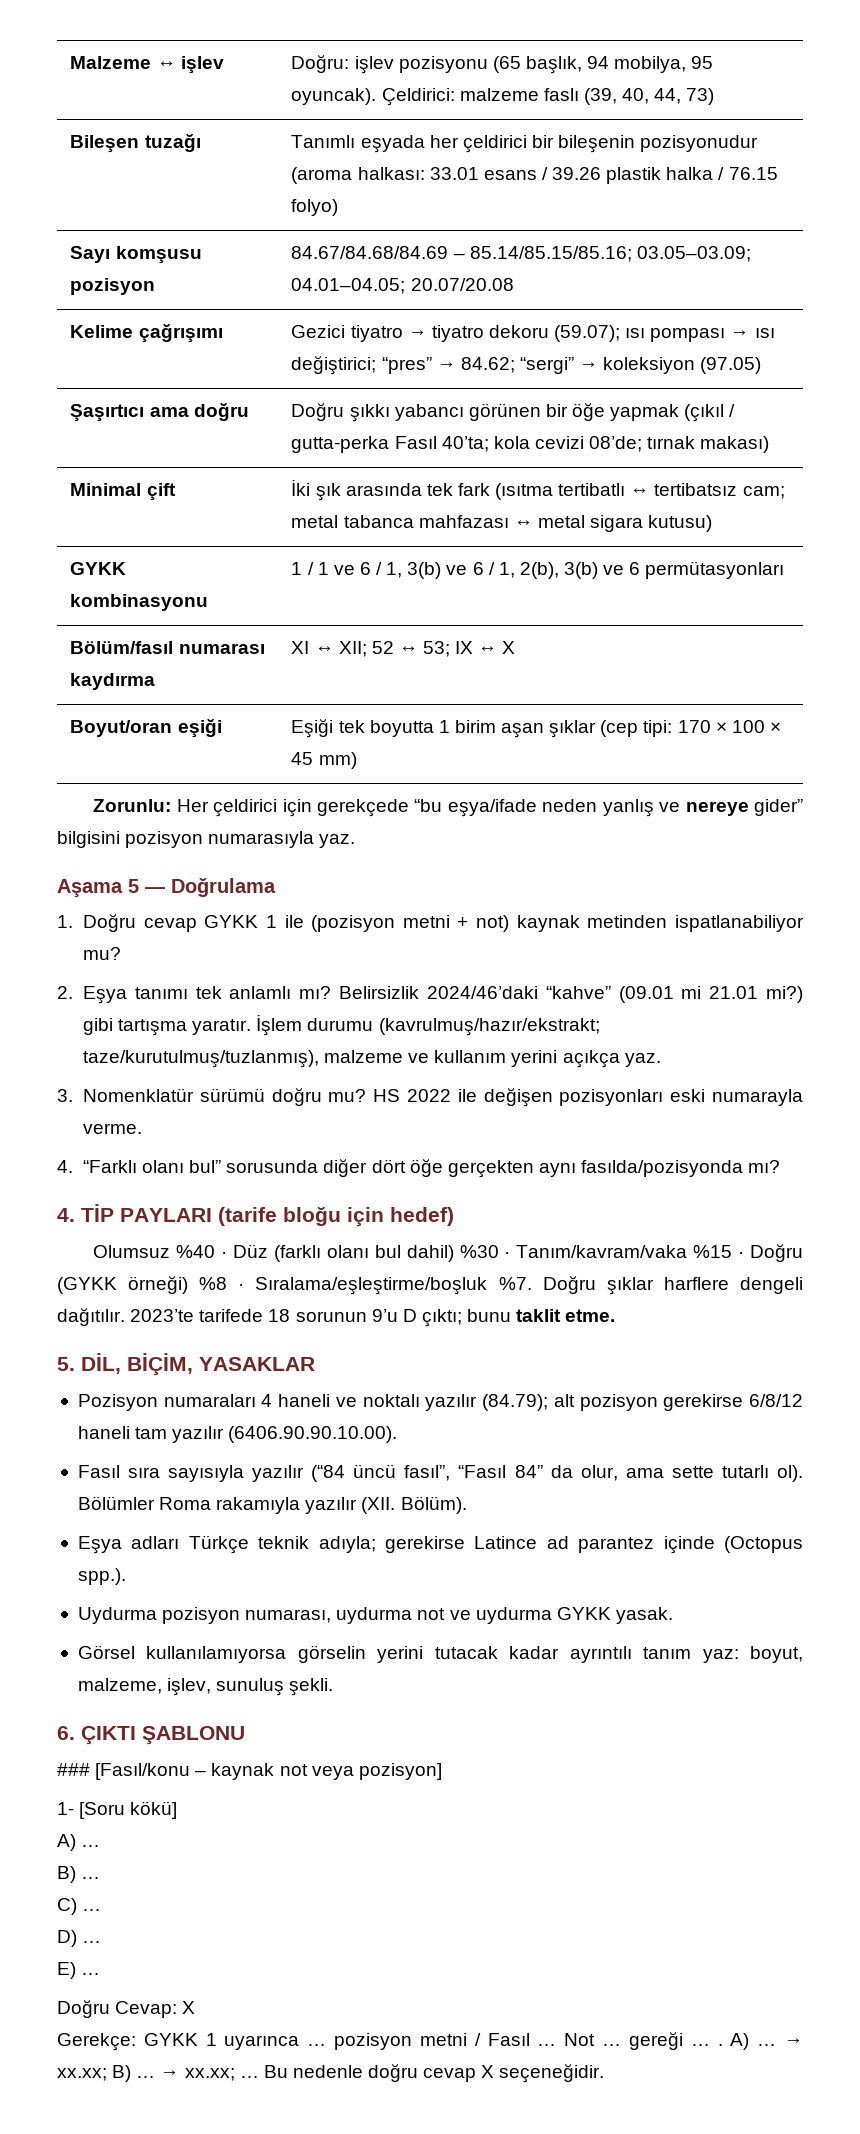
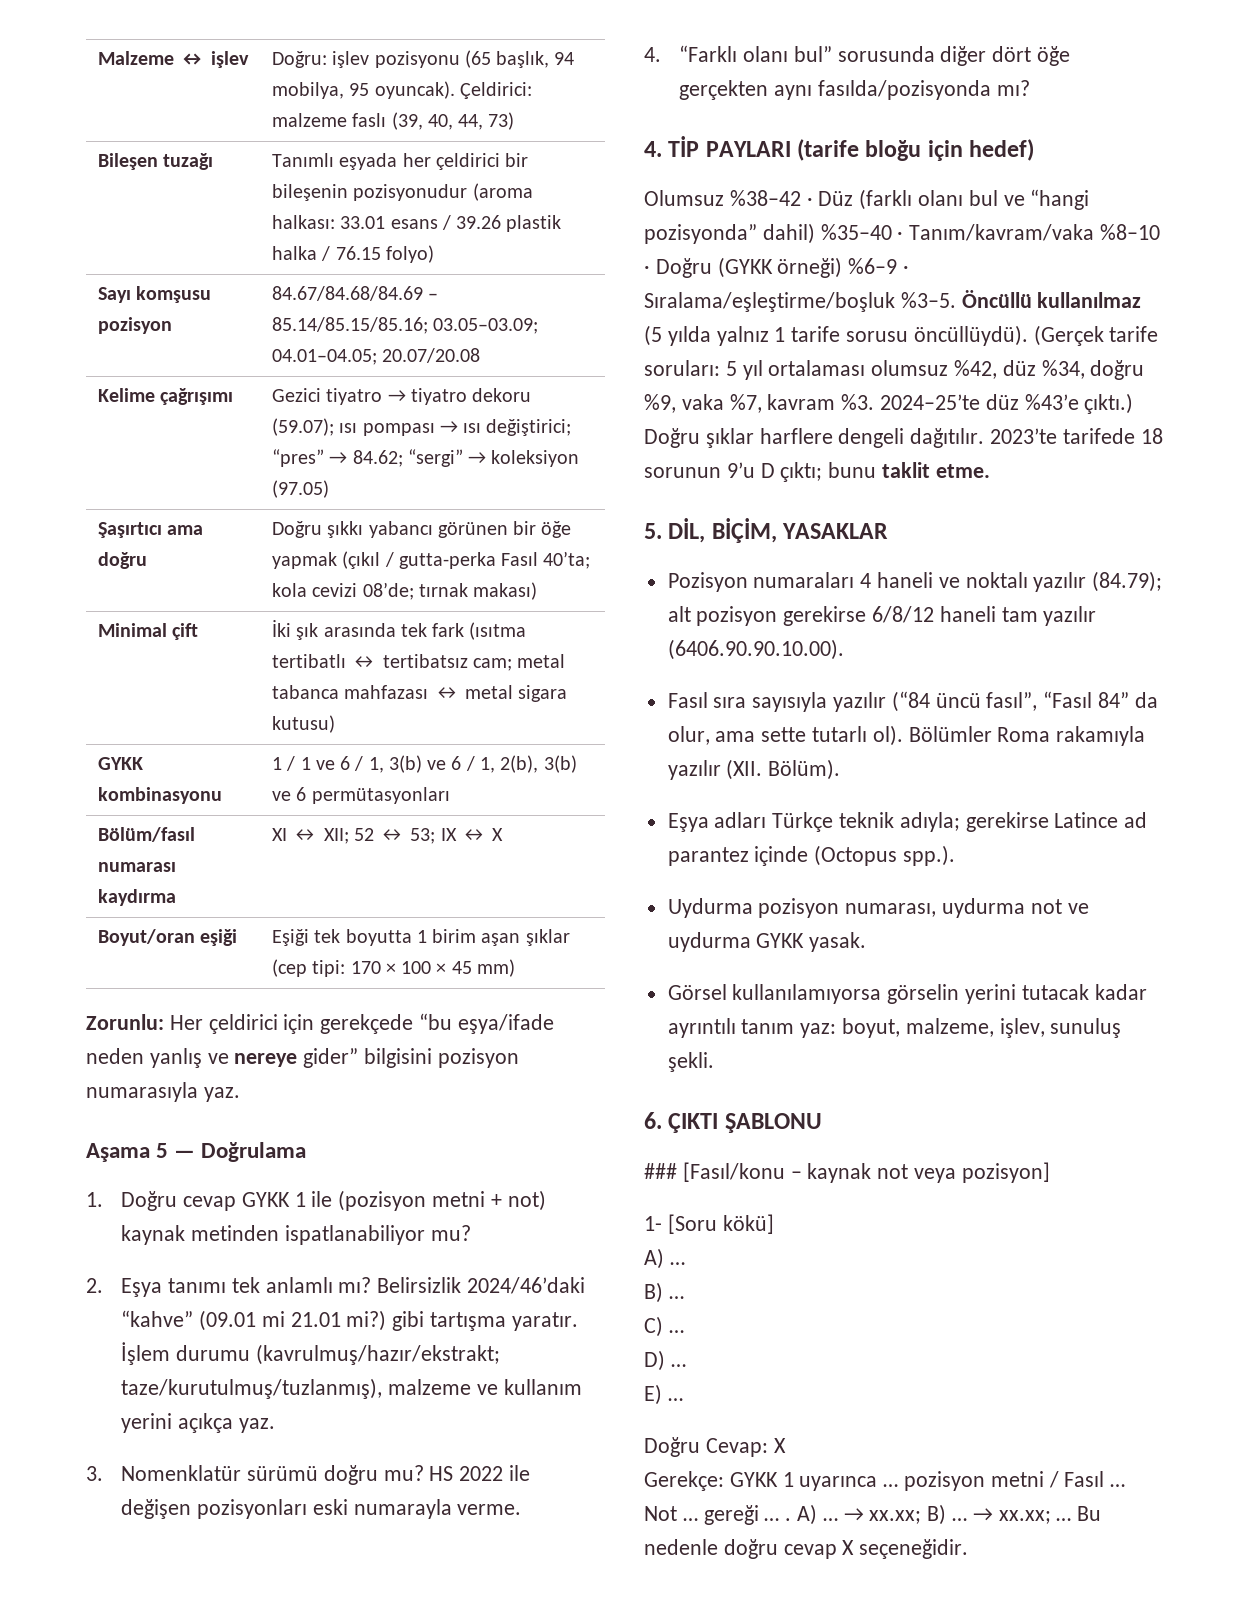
- Olumsuz %40 · Düz (farklı olanı bul dahil) %30 · Tanım/kavram/vaka %15 · Doğru (GYKK örneği) %8 · Sıralama/eşleştirme/boşluk %7.
+ Olumsuz %38–42 · Düz (farklı olanı bul ve “hangi pozisyonda” dahil) %35–40 · Tanım/kavram/vaka %8–10 · Doğru (GYKK örneği) %6–9 · Sıralama/eşleştirme/boşluk %3–5. Öncüllü kullanılmaz (5 yılda yalnız 1 tarife sorusu öncüllüydü). (Gerçek tarife soruları: 5 yıl ortalaması olumsuz %42, düz %34, doğru %9, vaka %7, kavram %3. 2024–25’te düz %43’e çıktı.)

